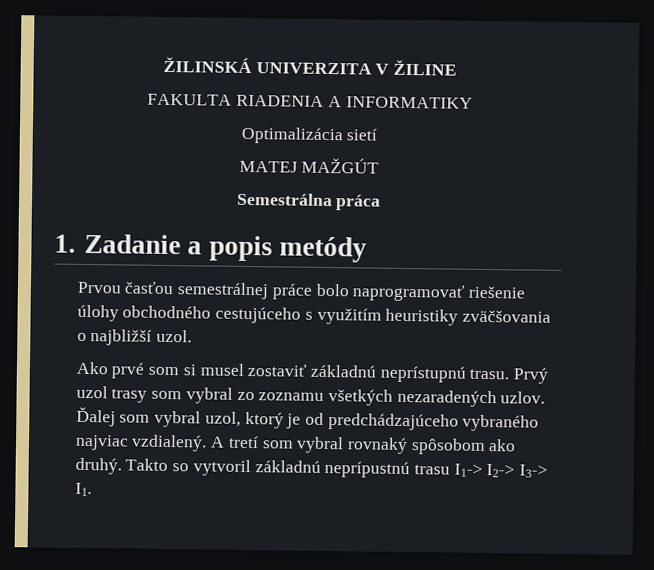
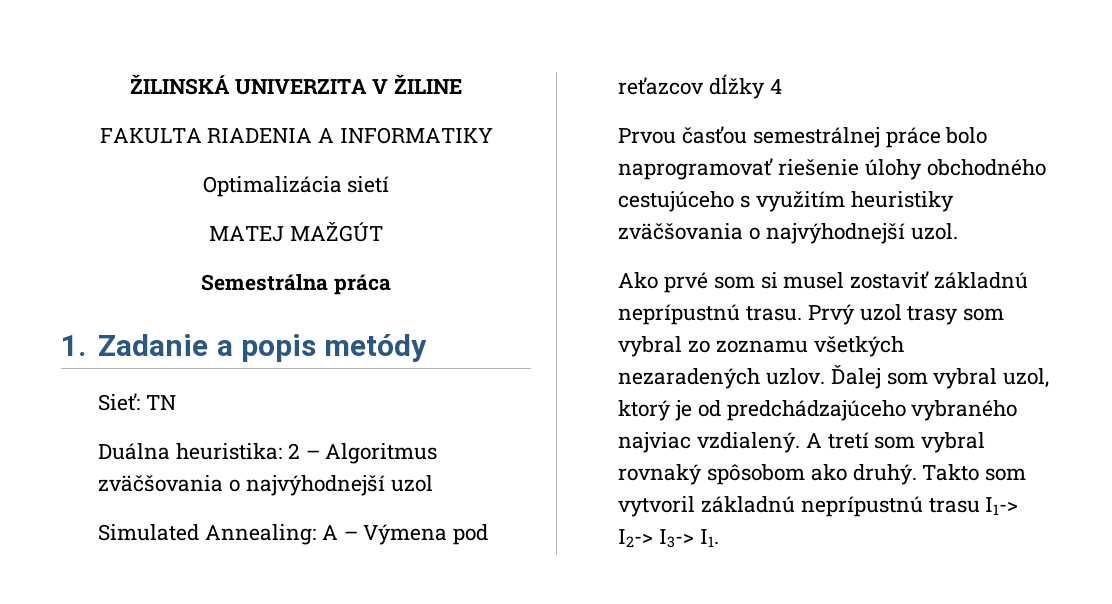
+ Sieť: TN
+ Duálna heuristika: 2 – Algoritmus zväčšovania o najvýhodnejší uzol
+ Simulated Annealing: A – Výmena pod reťazcov dĺžky 4
- Prvou časťou semestrálnej práce bolo naprogramovať riešenie úlohy obchodného cestujúceho s využitím heuristiky zväčšovania o najbližší uzol.
+ Prvou časťou semestrálnej práce bolo naprogramovať riešenie úlohy obchodného cestujúceho s využitím heuristiky zväčšovania o najvýhodnejší uzol.
- Ako prvé som si musel zostaviť základnú neprístupnú trasu.
+ Ako prvé som si musel zostaviť základnú neprípustnú trasu.
- Takto so vytvoril základnú neprípustnú trasu I1-> I2-> I3-> I1.
+ Takto som vytvoril základnú neprípustnú trasu I1-> I2-> I3-> I1.

